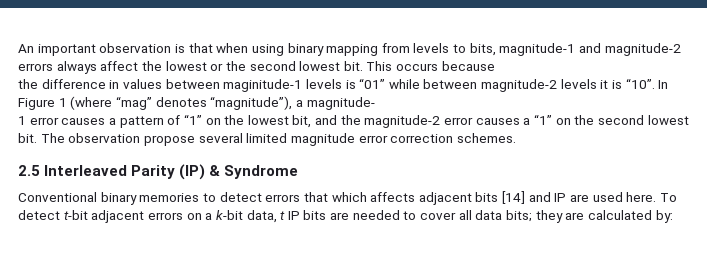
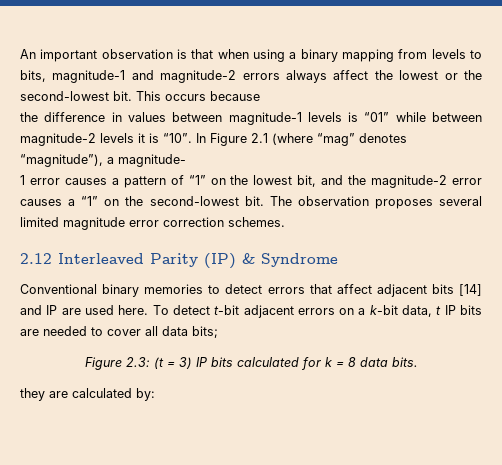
- An important observation is that when using binary mapping from levels to bits, magnitude-1 and magnitude-2 errors always affect the lowest or the second lowest bit.
+ An important observation is that when using a binary mapping from levels to bits, magnitude-1 and magnitude-2 errors always affect the lowest or the second-lowest bit.
- the difference in values between maginitude-1 levels is “01” while between magnitude-2 levels it is “10”.
+ the difference in values between magnitude-1 levels is “01” while between magnitude-2 levels it is “10”.
- In Figure 1 (where “mag” denotes “magnitude”), a magnitude-
+ In Figure 2.1 (where “mag” denotes “magnitude”), a magnitude-
- 1 error causes a pattern of “1” on the lowest bit, and the magnitude-2 error causes a “1” on the second lowest bit.
+ 1 error causes a pattern of “1” on the lowest bit, and the magnitude-2 error causes a “1” on the second-lowest bit.
- The observation propose several limited magnitude error correction schemes.
+ The observation proposes several limited magnitude error correction schemes.
- 2.5 Interleaved Parity (IP) & Syndrome
+ 2.12 Interleaved Parity (IP) & Syndrome
- Conventional binary memories to detect errors that which affects adjacent bits [14] and IP are used here.
+ Conventional binary memories to detect errors that affect adjacent bits [14] and IP are used here.
- To detect t-bit adjacent errors on a k-bit data, t IP bits are needed to cover all data bits; they are calculated by:
+ To detect t-bit adjacent errors on a k-bit data, t IP bits are needed to cover all data bits;
+ Figure 2.3: (t = 3) IP bits calculated for k = 8 data bits.
+ they are calculated by:

